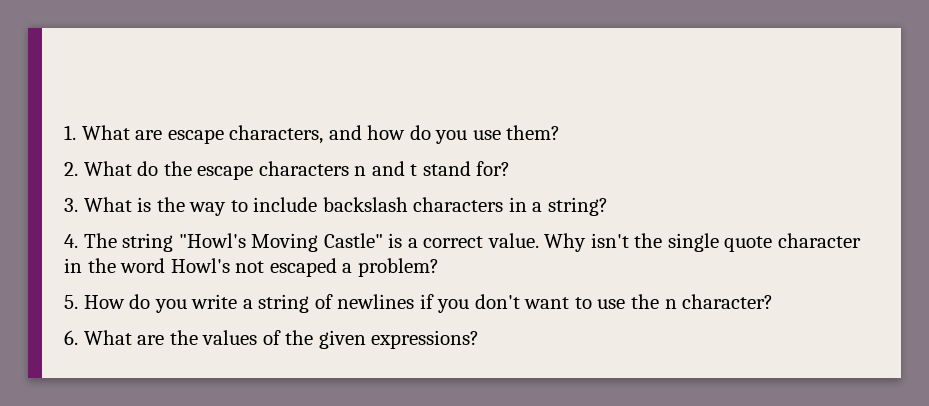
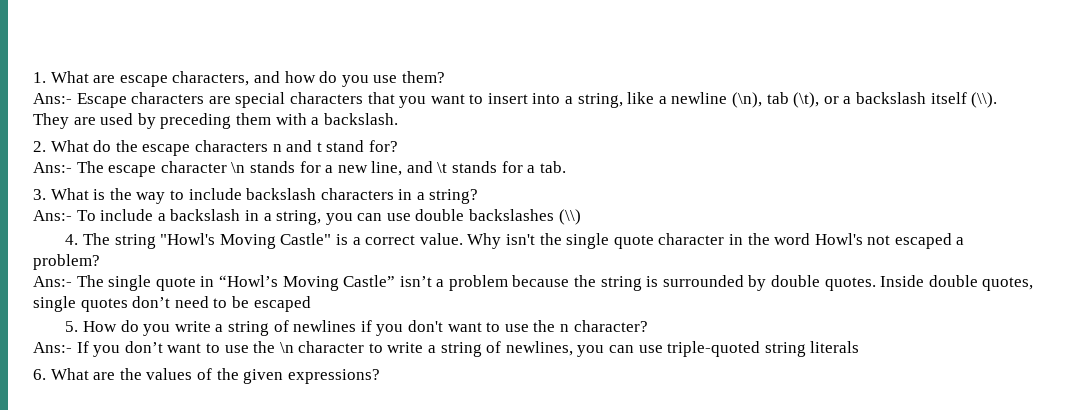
+ Ans:- Escape characters are special characters that you want to insert into a string, like a newline (\n), tab (\t), or a backslash itself (\\). They are used by preceding them with a backslash.
+ Ans:- The escape character \n stands for a new line, and \t stands for a tab.
+ Ans:- To include a backslash in a string, you can use double backslashes (\\)
+ Ans:- The single quote in “Howl’s Moving Castle” isn’t a problem because the string is surrounded by double quotes. Inside double quotes, single quotes don’t need to be escaped
+ Ans:- If you don’t want to use the \n character to write a string of newlines, you can use triple-quoted string literals

